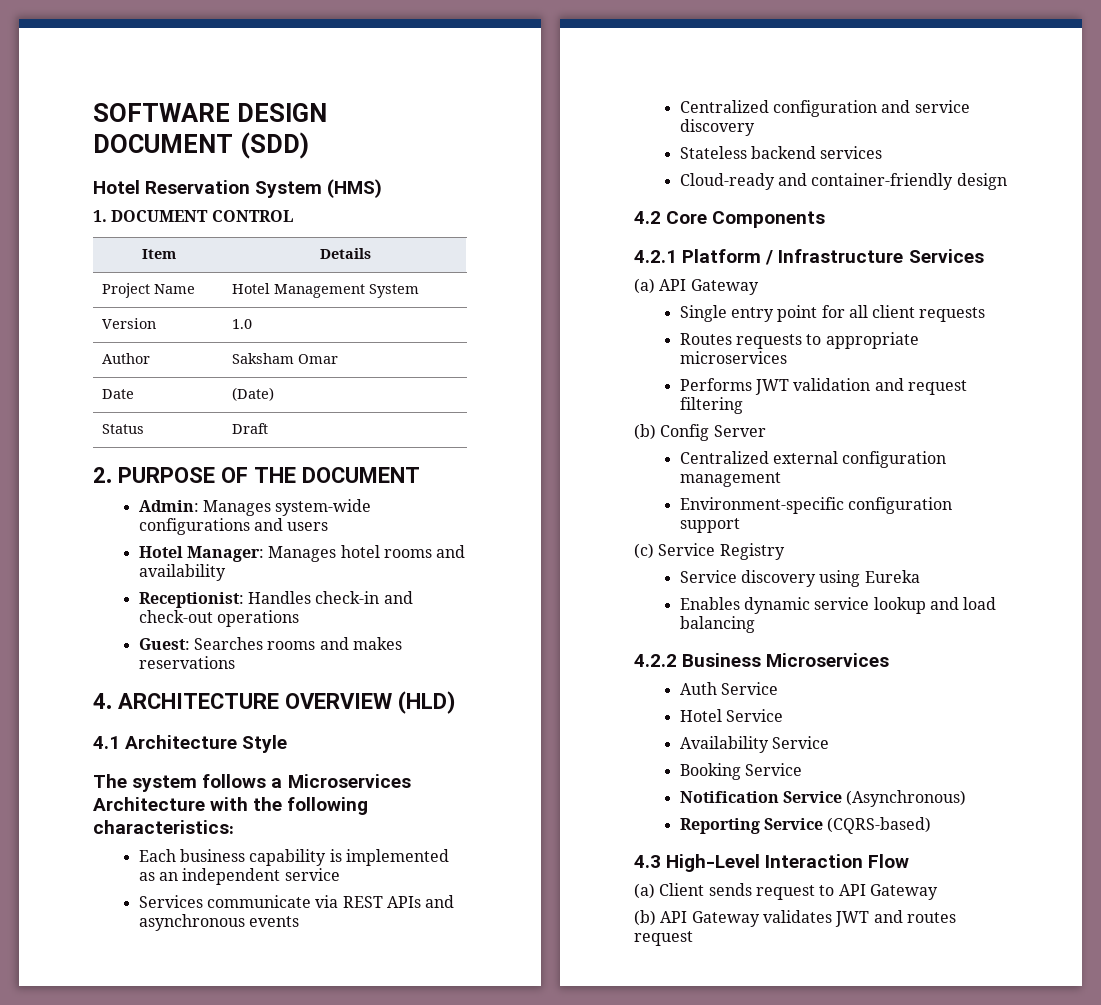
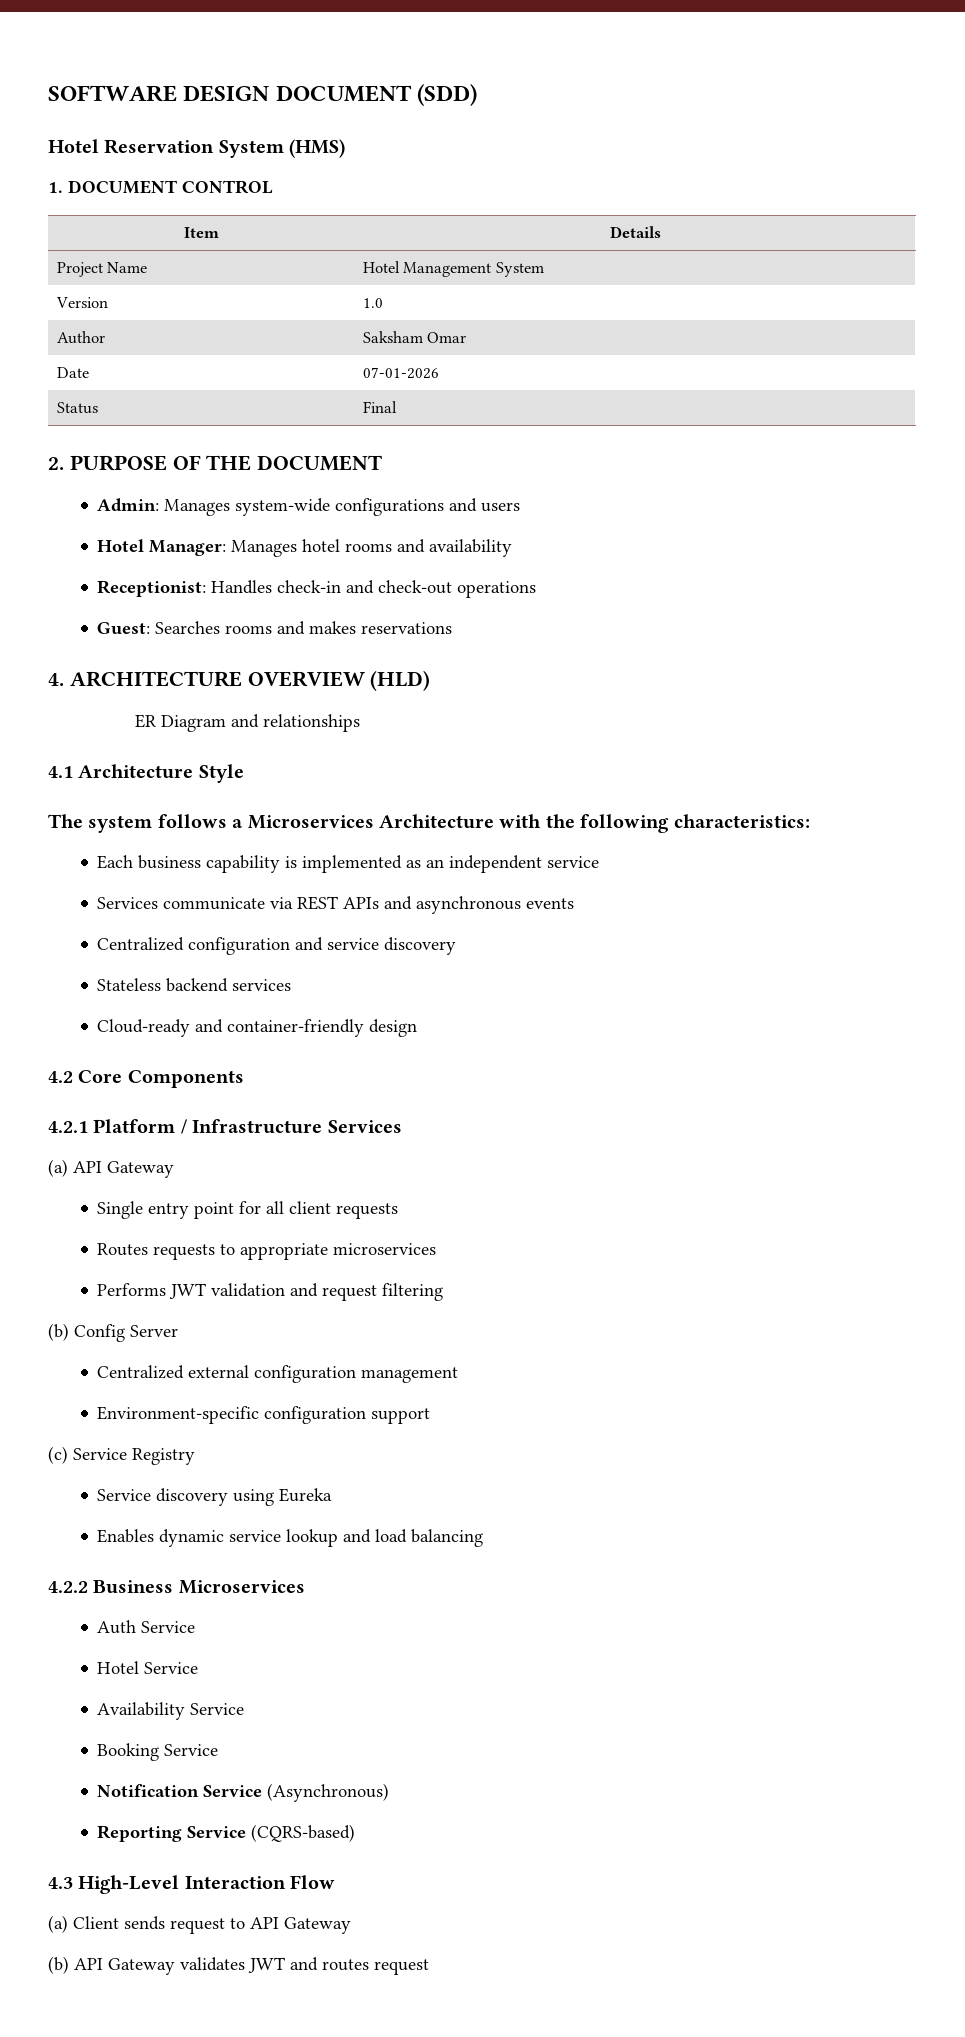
- Date | (Date)
+ Date | 07-01-2026
- Status | Draft
+ Status | Final
+ ER Diagram and relationships

